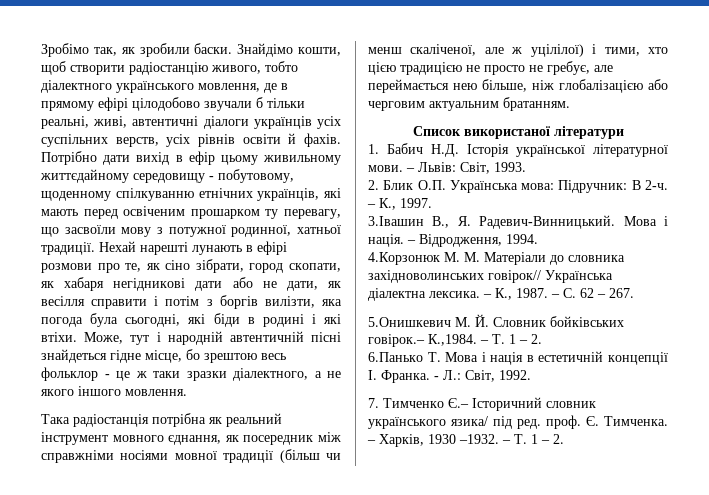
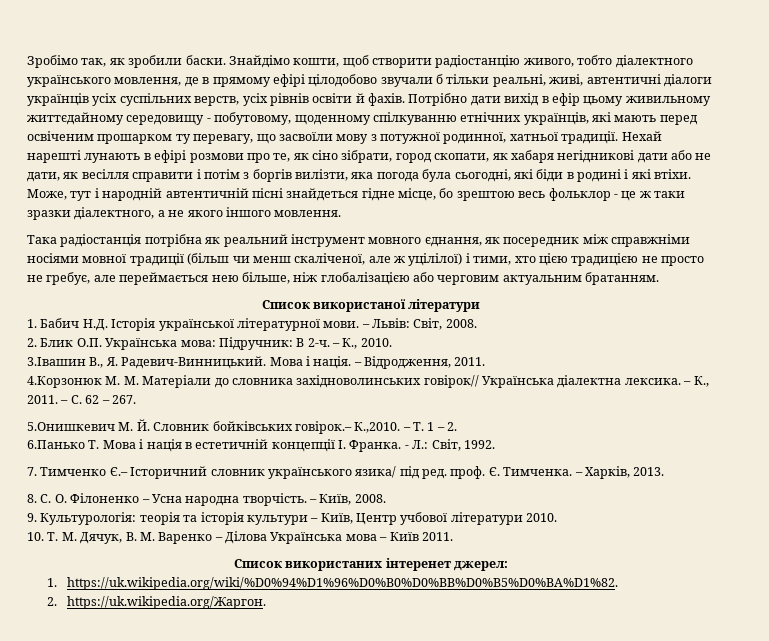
- – Львів: Світ, 1993.
+ – Львів: Світ, 2008.
- – К., 1997.
+ – К., 2010.
- – Відродження, 1994.
+ – Відродження, 2011.
- – К., 1987.
+ – К., 2011.
- 5.Онишкевич М. Й. Словник бойківських говірок.– К.,1984. – Т. 1 – 2.
+ 5.Онишкевич М. Й. Словник бойківських говірок.– К.,2010. – Т. 1 – 2.
- – Харків, 1930 –1932. – Т. 1 – 2.
+ – Харків, 2013.
+ 8. С. О. Філоненко – Усна народна творчість. – Київ, 2008.
+ 9. Культурологія: теорія та історія культури – Київ, Центр учбової літератури 2010.
+ 10. Т. М. Дячук, В. М. Варенко – Ділова Українська мова – Київ 2011.
+ Список використаних інтеренет джерел:
+ 1. https://uk.wikipedia.org/wiki/%D0%94%D1%96%D0%B0%D0%BB%D0%B5%D0%BA%D1%82.
+ 2. https://uk.wikipedia.org/Жаргон.

